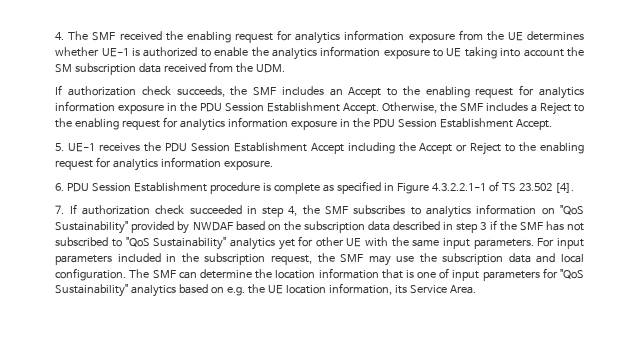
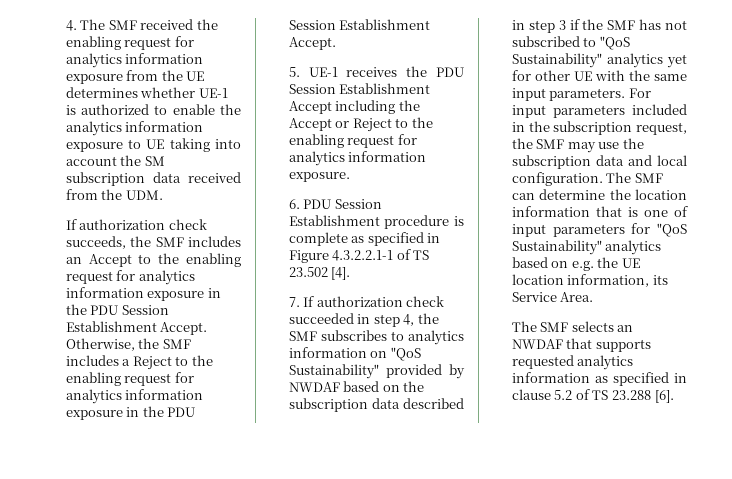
+ The SMF selects an NWDAF that supports requested analytics information as specified in clause 5.2 of TS 23.288 [6].

